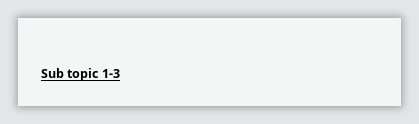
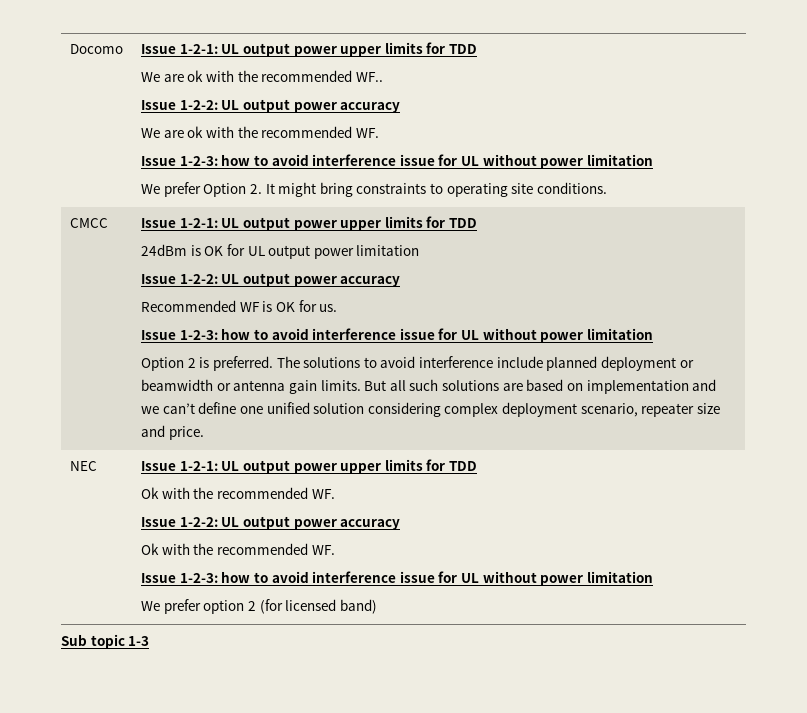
+ Docomo | Issue 1-2-1: UL output power upper limits for TDD
+ We are ok with the recommended WF..
+ Issue 1-2-2: UL output power accuracy
+ We are ok with the recommended WF.
+ Issue 1-2-3: how to avoid interference issue for UL without power limitation
+ We prefer Option 2. It might bring constraints to operating site conditions.
+ CMCC | Issue 1-2-1: UL output power upper limits for TDD
+ 24dBm is OK for UL output power limitation
+ Issue 1-2-2: UL output power accuracy
+ Recommended WF is OK for us.
+ Issue 1-2-3: how to avoid interference issue for UL without power limitation
+ Option 2 is preferred. The solutions to avoid interference include planned deployment or beamwidth or antenna gain limits. But all such solutions are based on implementation and we can’t define one unified solution considering complex deployment scenario, repeater size and price.
+ NEC | Issue 1-2-1: UL output power upper limits for TDD
+ Ok with the recommended WF.
+ Issue 1-2-2: UL output power accuracy
+ Ok with the recommended WF.
+ Issue 1-2-3: how to avoid interference issue for UL without power limitation
+ We prefer option 2 (for licensed band)

